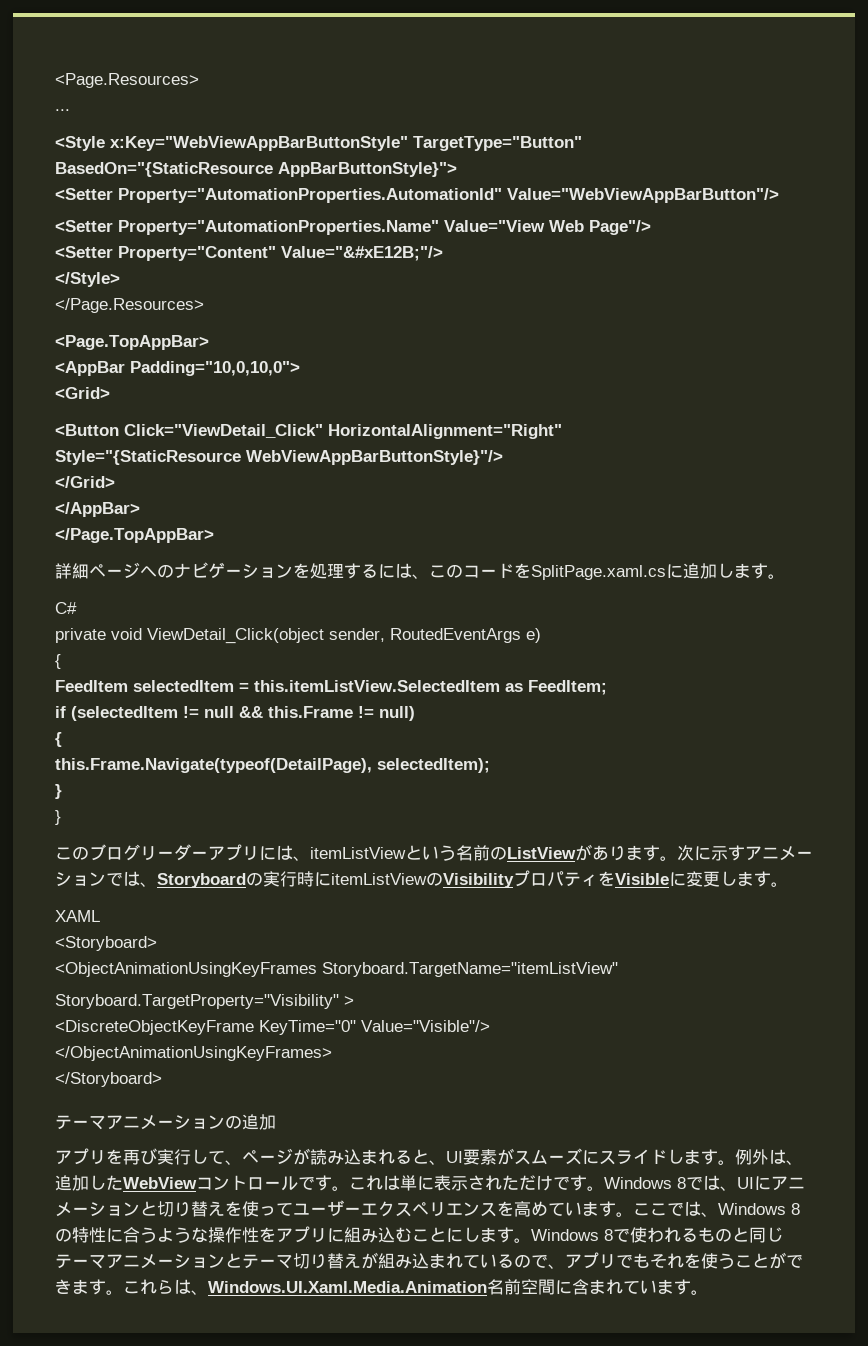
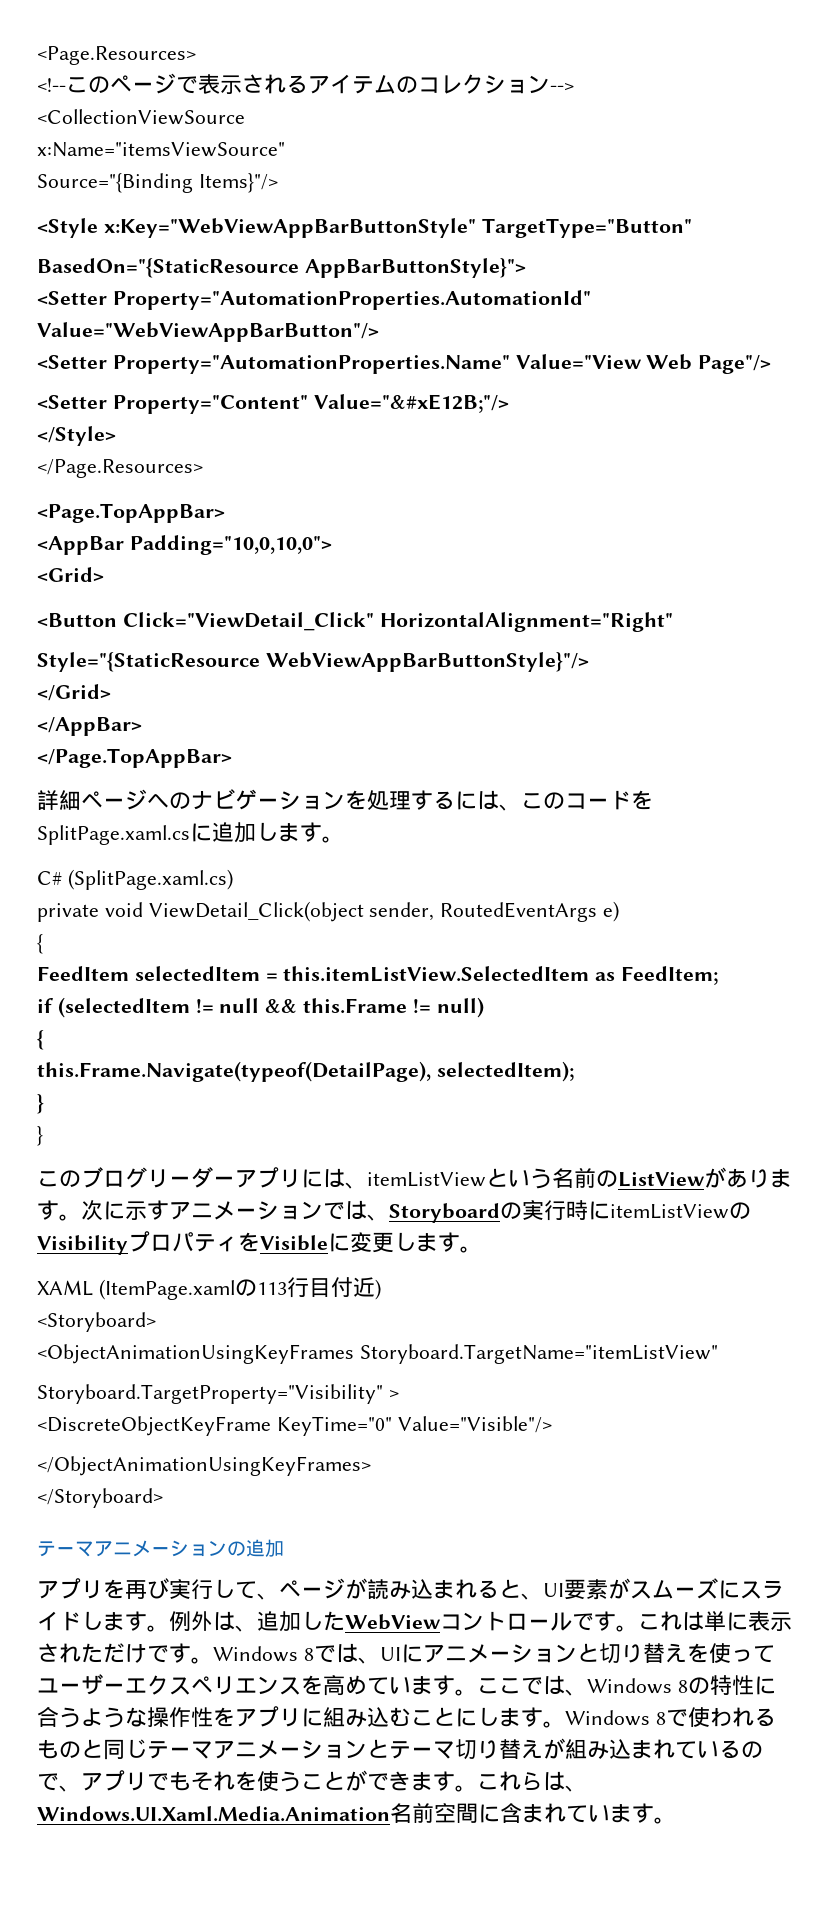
- ...
+ <!--このページで表示されるアイテムのコレクション-->
+ <CollectionViewSource
+ x:Name="itemsViewSource"
+ Source="{Binding Items}"/>
- C#
+ C# (SplitPage.xaml.cs)
- XAML
+ XAML (ItemPage.xamlの113行目付近)

